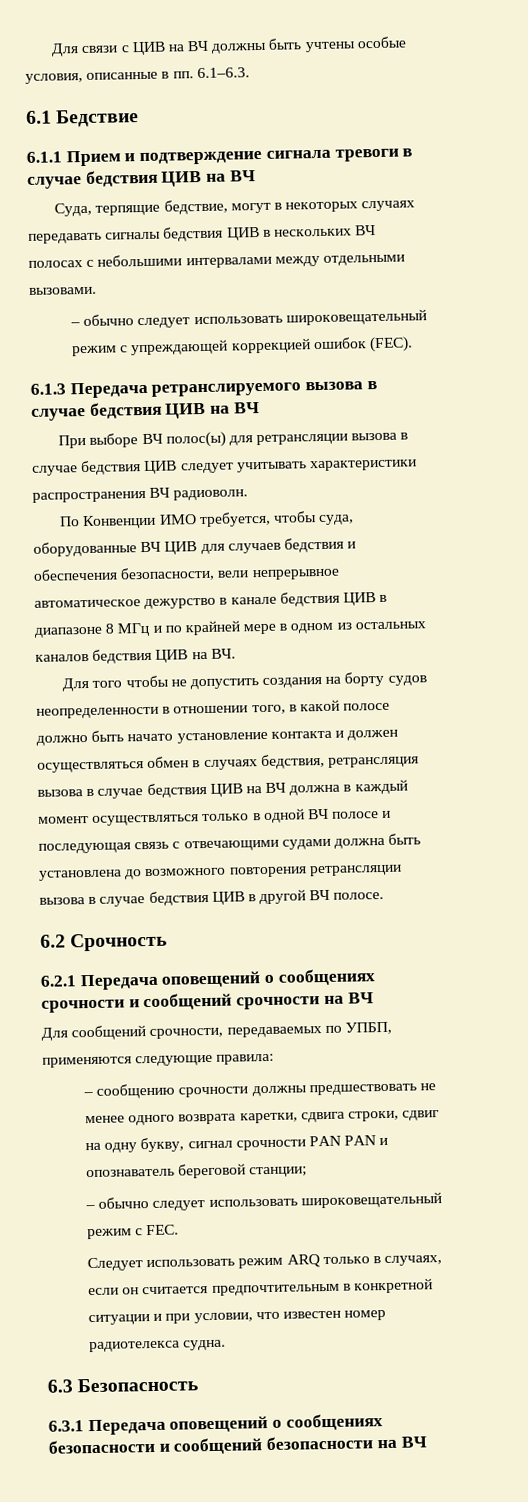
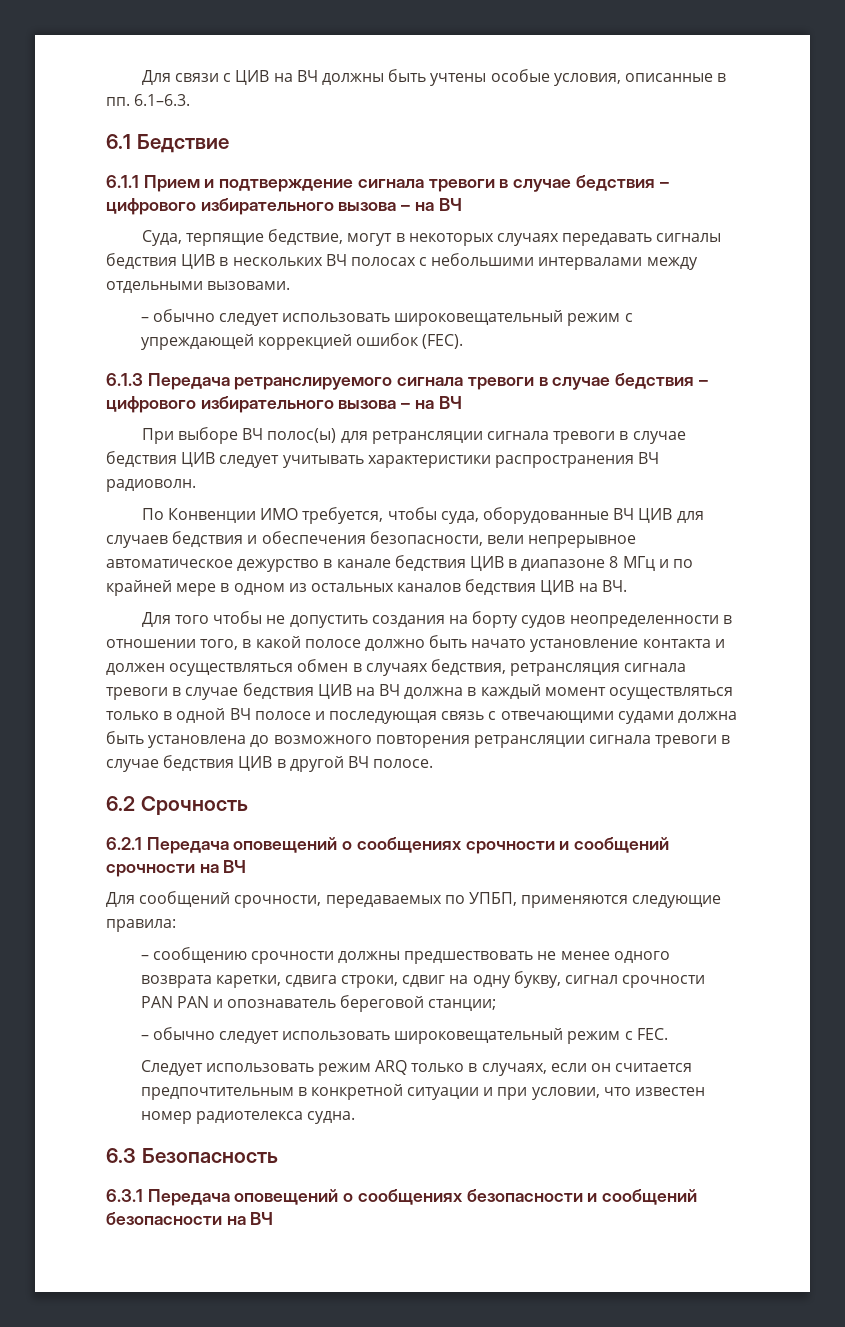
- 6.1.1 Прием и подтверждение сигнала тревоги в случае бедствия ЦИВ на ВЧ
+ 6.1.1 Прием и подтверждение сигнала тревоги в случае бедствия – цифрового избирательного вызова – на ВЧ
- 6.1.3 Передача ретранслируемого вызова в случае бедствия ЦИВ на ВЧ
+ 6.1.3 Передача ретранслируемого сигнала тревоги в случае бедствия – цифрового избирательного вызова – на ВЧ
- При выборе ВЧ полос(ы) для ретрансляции вызова в случае бедствия ЦИВ следует учитывать характеристики распространения ВЧ радиоволн.
+ При выборе ВЧ полос(ы) для ретрансляции сигнала тревоги в случае бедствия ЦИВ следует учитывать характеристики распространения ВЧ радиоволн.
- Для того чтобы не допустить создания на борту судов неопределенности в отношении того, в какой полосе должно быть начато установление контакта и должен осуществляться обмен в случаях бедствия, ретрансляция вызова в случае бедствия ЦИВ на ВЧ должна в каждый момент осуществляться только в одной ВЧ полосе и последующая связь с отвечающими судами должна быть установлена до возможного повторения ретрансляции вызова в случае бедствия ЦИВ в другой ВЧ полосе.
+ Для того чтобы не допустить создания на борту судов неопределенности в отношении того, в какой полосе должно быть начато установление контакта и должен осуществляться обмен в случаях бедствия, ретрансляция сигнала тревоги в случае бедствия ЦИВ на ВЧ должна в каждый момент осуществляться только в одной ВЧ полосе и последующая связь с отвечающими судами должна быть установлена до возможного повторения ретрансляции сигнала тревоги в случае бедствия ЦИВ в другой ВЧ полосе.

